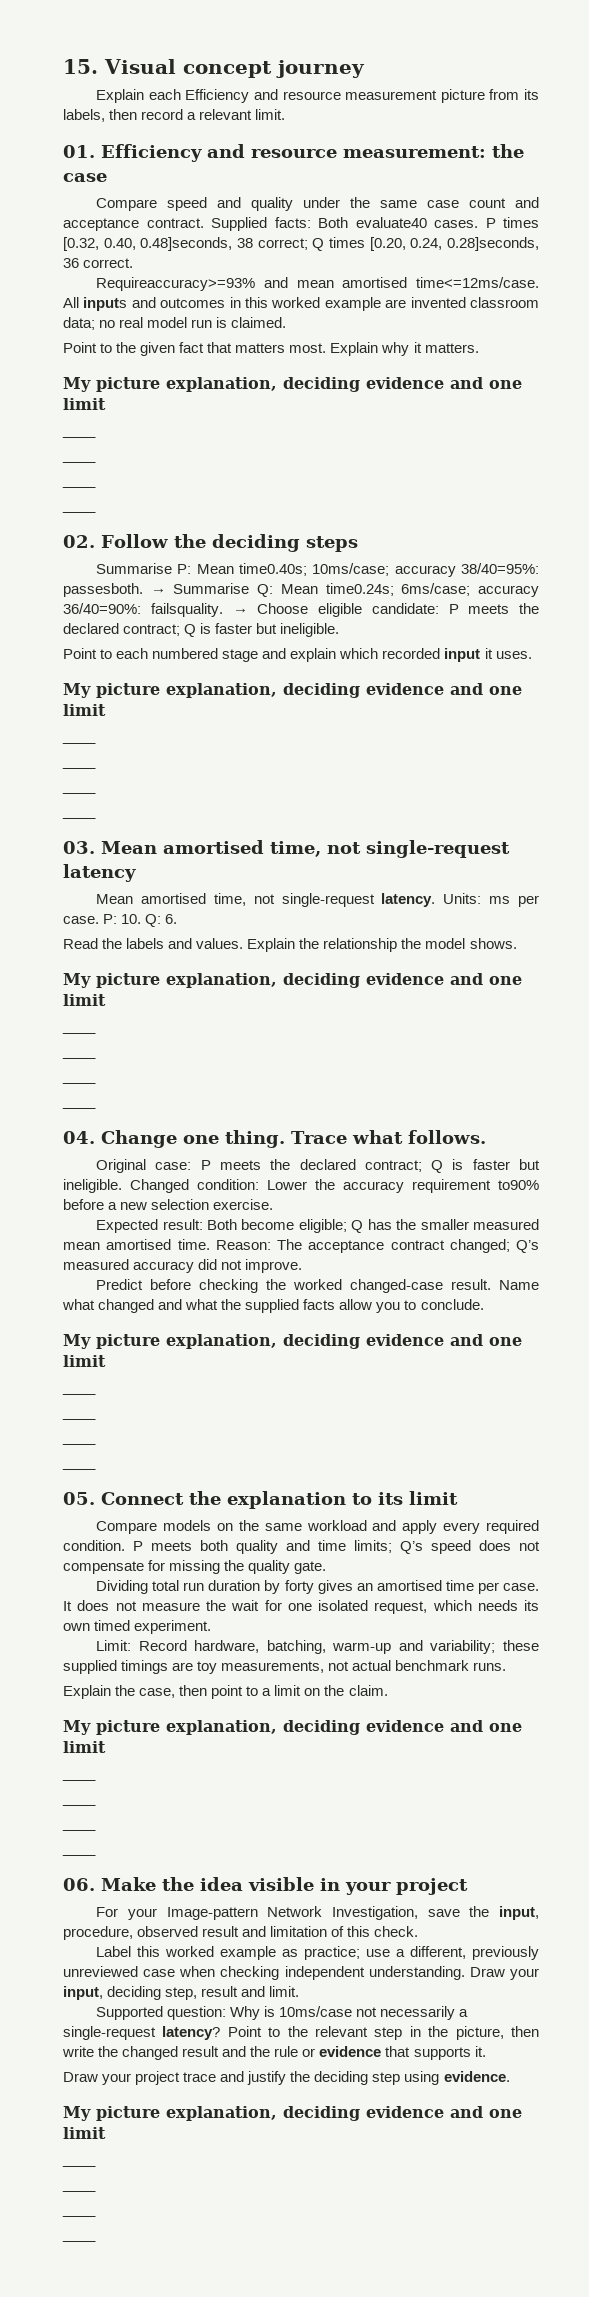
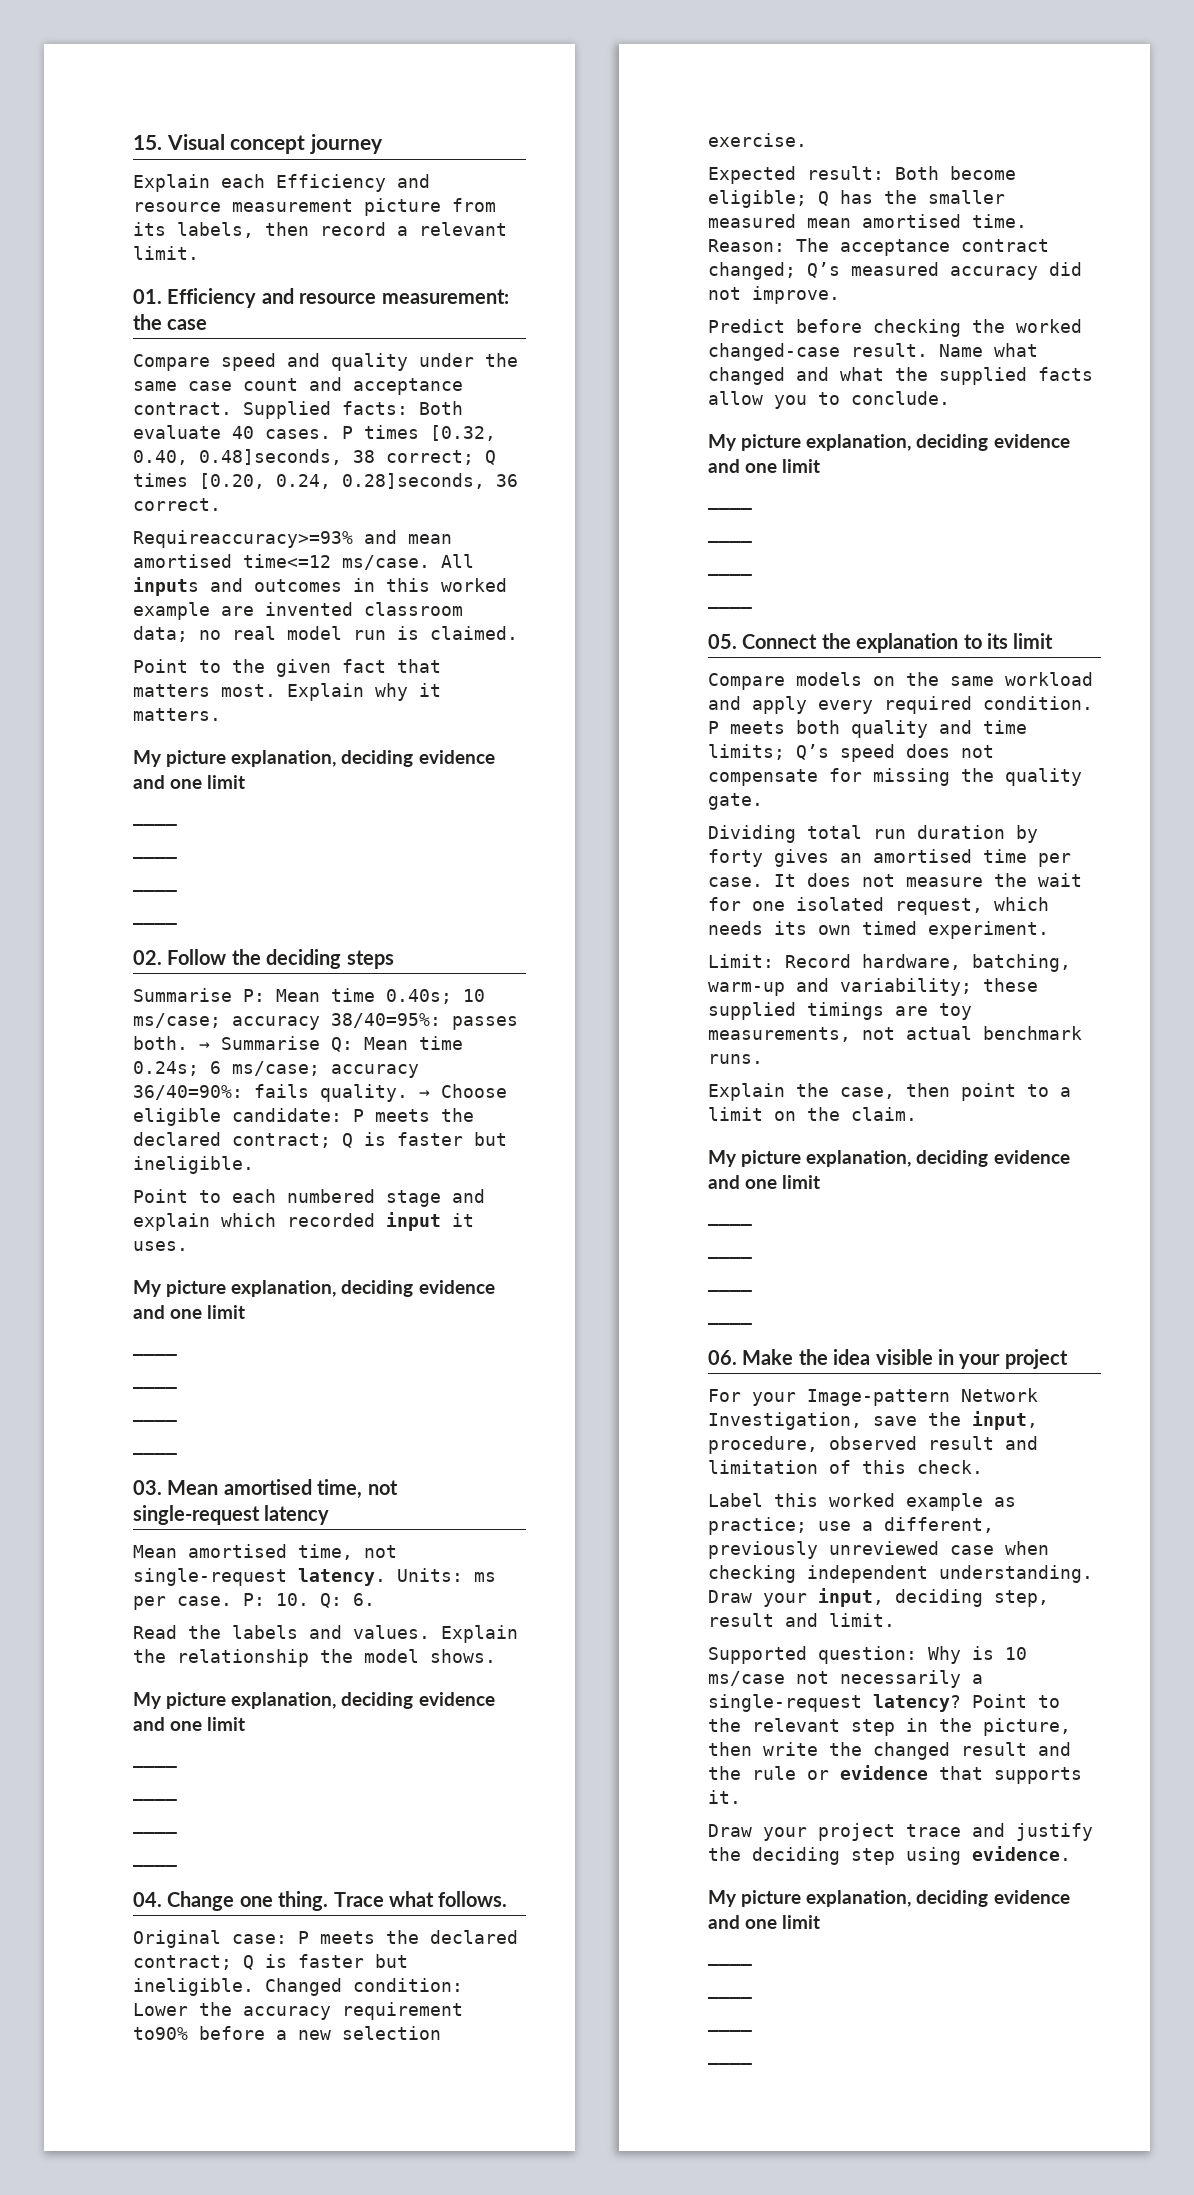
- Supplied facts: Both evaluate40 cases.
+ Supplied facts: Both evaluate 40 cases.
- Requireaccuracy>=93% and mean amortised time<=12ms/case.
+ Requireaccuracy>=93% and mean amortised time<=12 ms/case.
- Summarise P: Mean time0.40s; 10ms/case; accuracy 38/40=95%: passesboth. → Summarise Q: Mean time0.24s; 6ms/case; accuracy 36/40=90%: failsquality.
+ Summarise P: Mean time 0.40s; 10 ms/case; accuracy 38/40=95%: passes both. → Summarise Q: Mean time 0.24s; 6 ms/case; accuracy 36/40=90%: fails quality.
- Supported question: Why is 10ms/case not necessarily a single-request latency?
+ Supported question: Why is 10 ms/case not necessarily a single-request latency?

